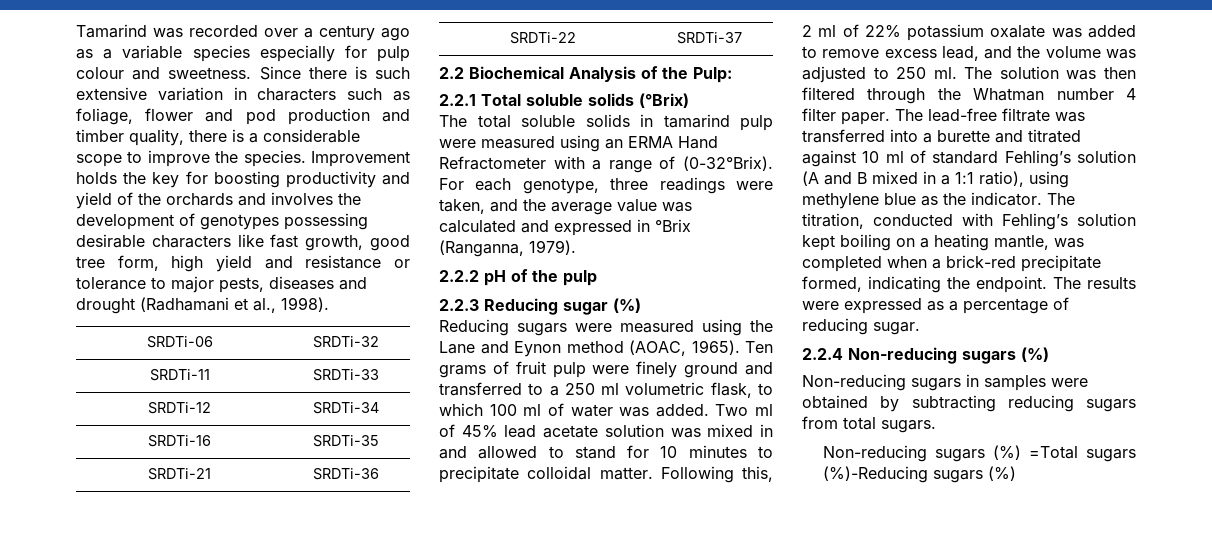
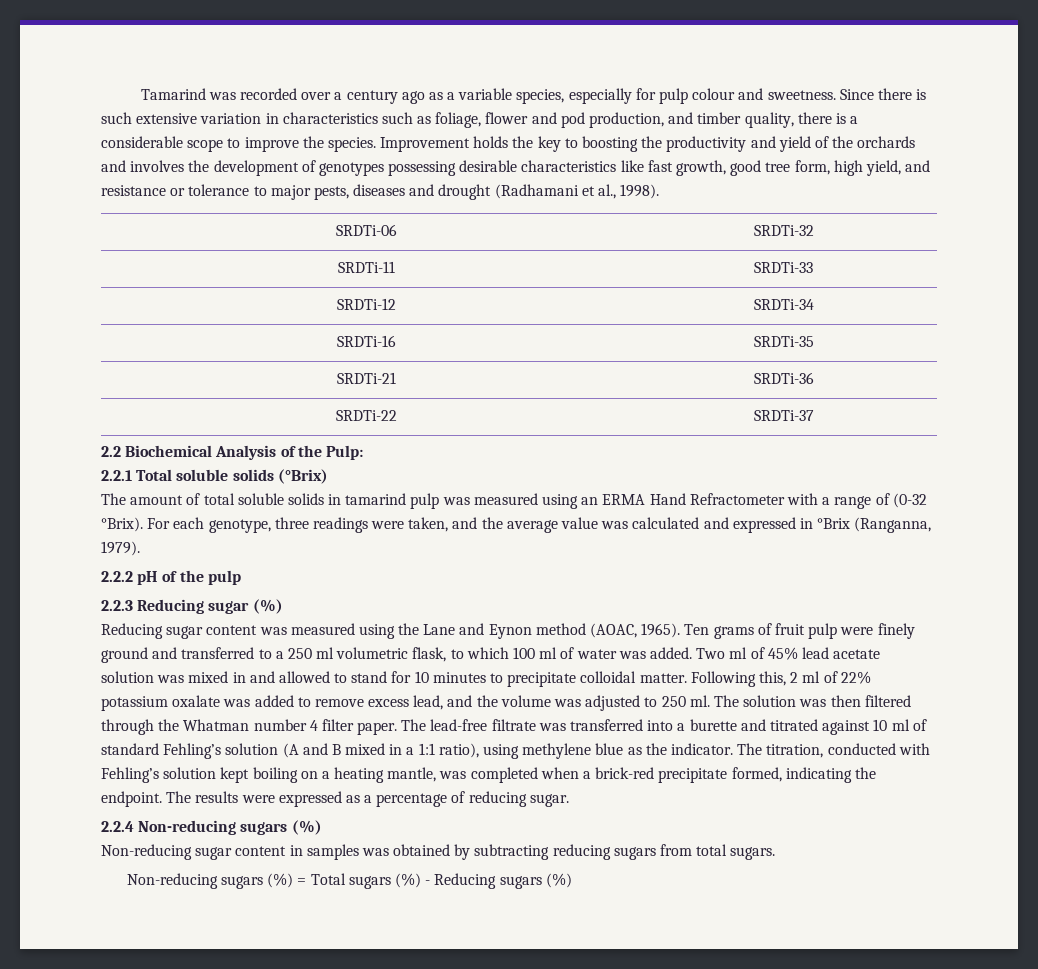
- Tamarind was recorded over a century ago as a variable species especially for pulp colour and sweetness.
+ Tamarind was recorded over a century ago as a variable species, especially for pulp colour and sweetness.
- Since there is such extensive variation in characters such as foliage, flower and pod production and timber quality, there is a considerable scope to improve the species.
+ Since there is such extensive variation in characteristics such as foliage, flower and pod production, and timber quality, there is a considerable scope to improve the species.
- Improvement holds the key for boosting productivity and yield of the orchards and involves the development of genotypes possessing desirable characters like fast growth, good tree form, high yield and resistance or tolerance to major pests, diseases and drought (Radhamani et al., 1998).
+ Improvement holds the key to boosting the productivity and yield of the orchards and involves the development of genotypes possessing desirable characteristics like fast growth, good tree form, high yield, and resistance or tolerance to major pests, diseases and drought (Radhamani et al., 1998).
- The total soluble solids in tamarind pulp were measured using an ERMA Hand Refractometer with a range of (0-32°Brix).
+ The amount of total soluble solids in tamarind pulp was measured using an ERMA Hand Refractometer with a range of (0-32 °Brix).
- Reducing sugars were measured using the Lane and Eynon method (AOAC, 1965).
+ Reducing sugar content was measured using the Lane and Eynon method (AOAC, 1965).
- Non-reducing sugars in samples were obtained by subtracting reducing sugars from total sugars.
+ Non-reducing sugar content in samples was obtained by subtracting reducing sugars from total sugars.
- Non-reducing sugars (%) =Total sugars (%)-Reducing sugars (%)
+ Non-reducing sugars (%) = Total sugars (%) - Reducing sugars (%)

